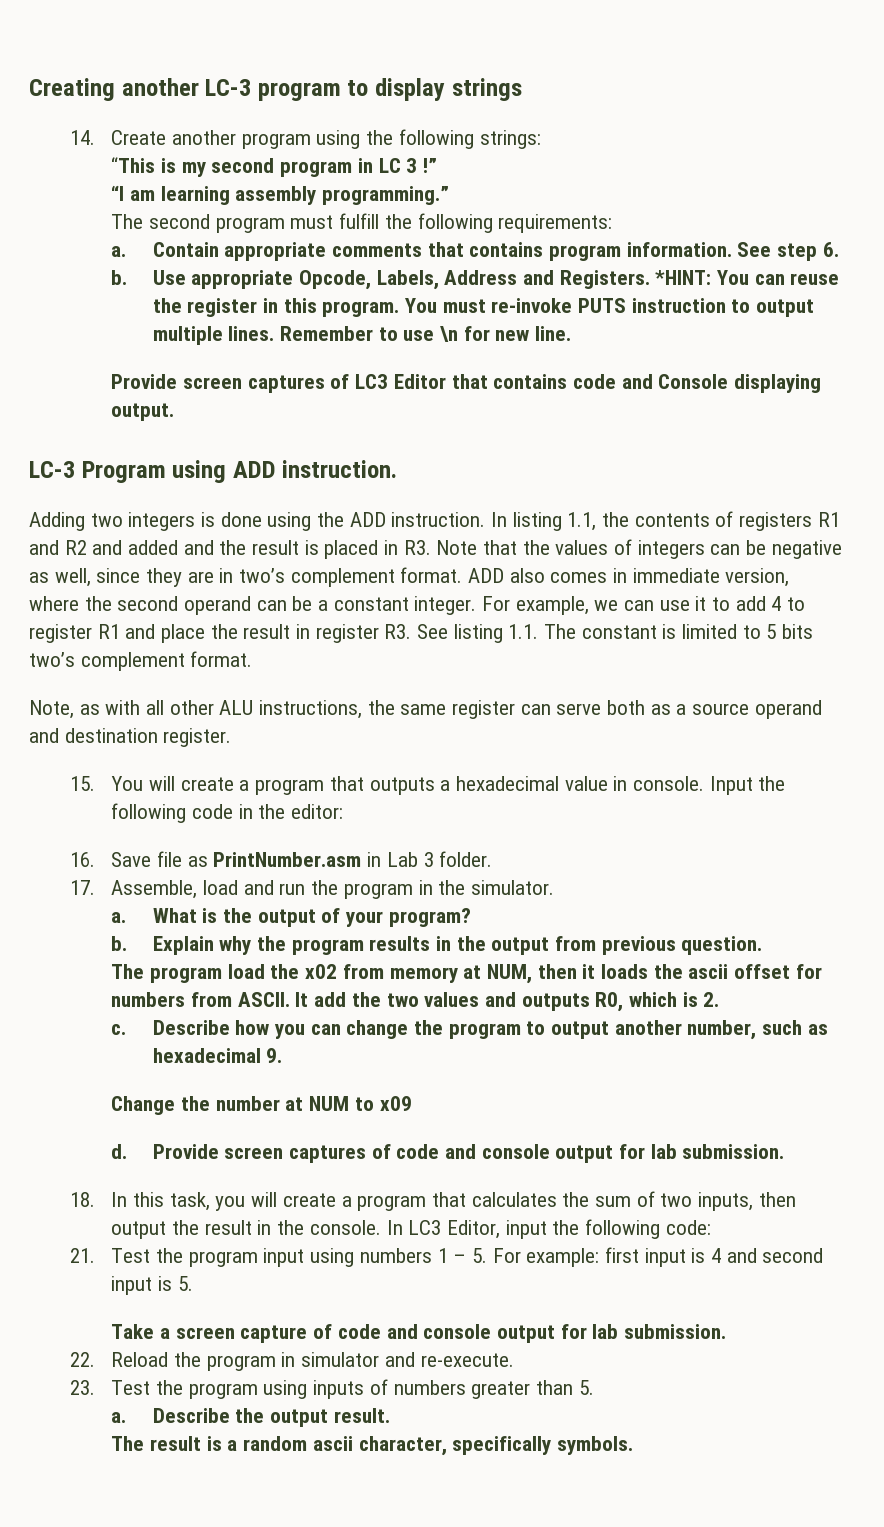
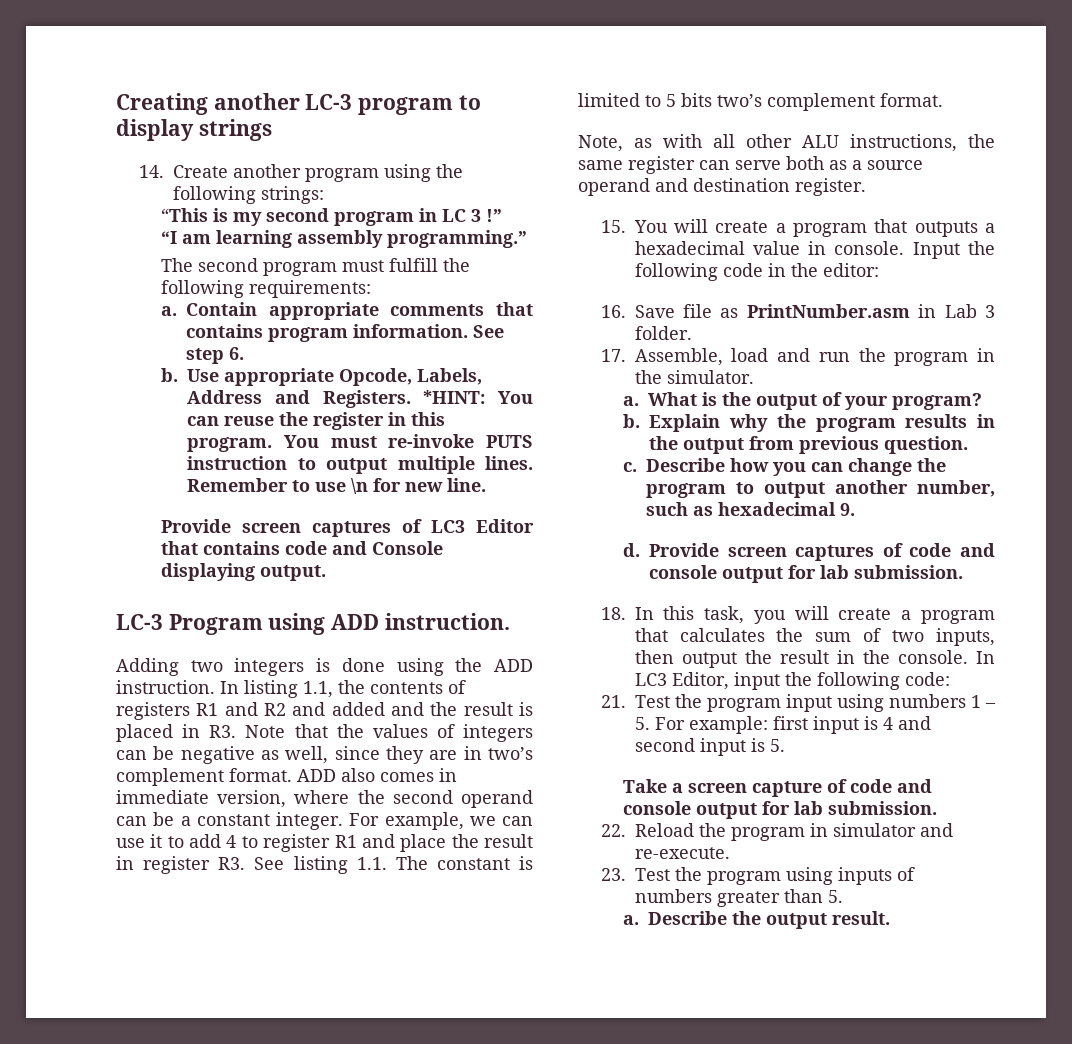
- The program load the x02 from memory at NUM, then it loads the ascii offset for numbers from ASCII. It add the two values and outputs R0, which is 2.
- Change the number at NUM to x09
- The result is a random ascii character, specifically symbols.

